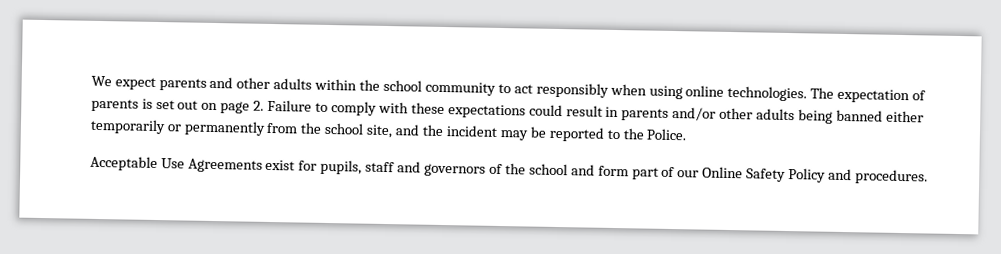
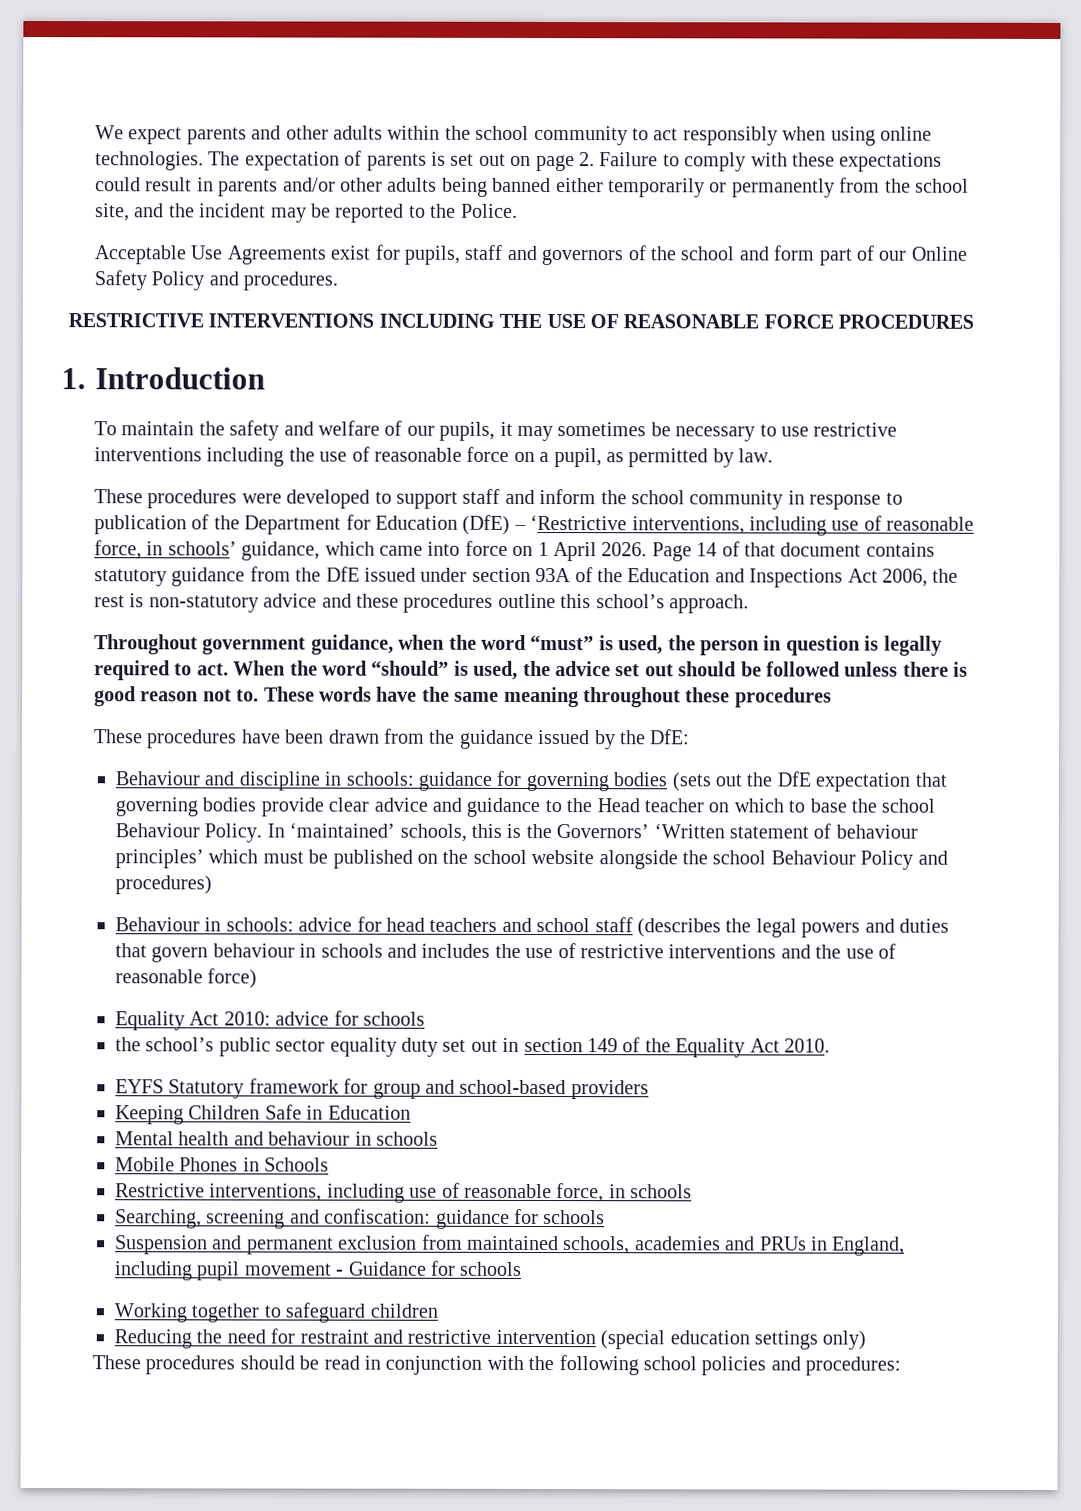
+ RESTRICTIVE INTERVENTIONS INCLUDING THE USE OF REASONABLE FORCE PROCEDURES
+ 1. Introduction
+ To maintain the safety and welfare of our pupils, it may sometimes be necessary to use restrictive interventions including the use of reasonable force on a pupil, as permitted by law.
+ These procedures were developed to support staff and inform the school community in response to publication of the Department for Education (DfE) – ‘Restrictive interventions, including use of reasonable force, in schools’ guidance, which came into force on 1 April 2026. Page 14 of that document contains statutory guidance from the DfE issued under section 93A of the Education and Inspections Act 2006, the rest is non-statutory advice and these procedures outline this school’s approach.
+ Throughout government guidance, when the word “must” is used, the person in question is legally required to act. When the word “should” is used, the advice set out should be followed unless there is good reason not to. These words have the same meaning throughout these procedures
+ These procedures have been drawn from the guidance issued by the DfE:
+ Behaviour and discipline in schools: guidance for governing bodies (sets out the DfE expectation that governing bodies provide clear advice and guidance to the Head teacher on which to base the school Behaviour Policy. In ‘maintained’ schools, this is the Governors’ ‘Written statement of behaviour principles’ which must be published on the school website alongside the school Behaviour Policy and procedures)
+ Behaviour in schools: advice for head teachers and school staff (describes the legal powers and duties that govern behaviour in schools and includes the use of restrictive interventions and the use of reasonable force)
+ Equality Act 2010: advice for schools
+ the school’s public sector equality duty set out in section 149 of the Equality Act 2010.
+ EYFS Statutory framework for group and school-based providers
+ Keeping Children Safe in Education
+ Mental health and behaviour in schools
+ Mobile Phones in Schools
+ Restrictive interventions, including use of reasonable force, in schools
+ Searching, screening and confiscation: guidance for schools
+ Suspension and permanent exclusion from maintained schools, academies and PRUs in England, including pupil movement - Guidance for schools
+ Working together to safeguard children
+ Reducing the need for restraint and restrictive intervention (special education settings only)
+ These procedures should be read in conjunction with the following school policies and procedures:

